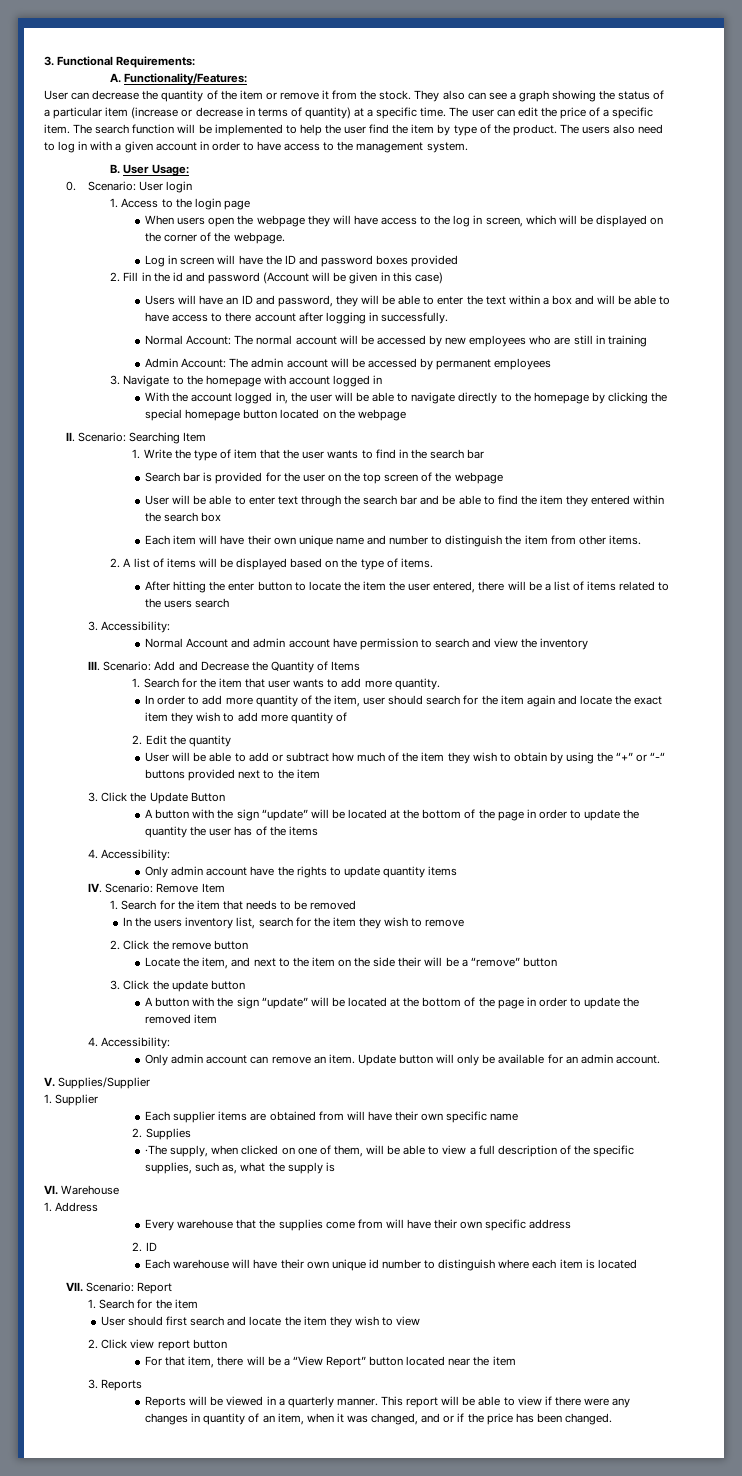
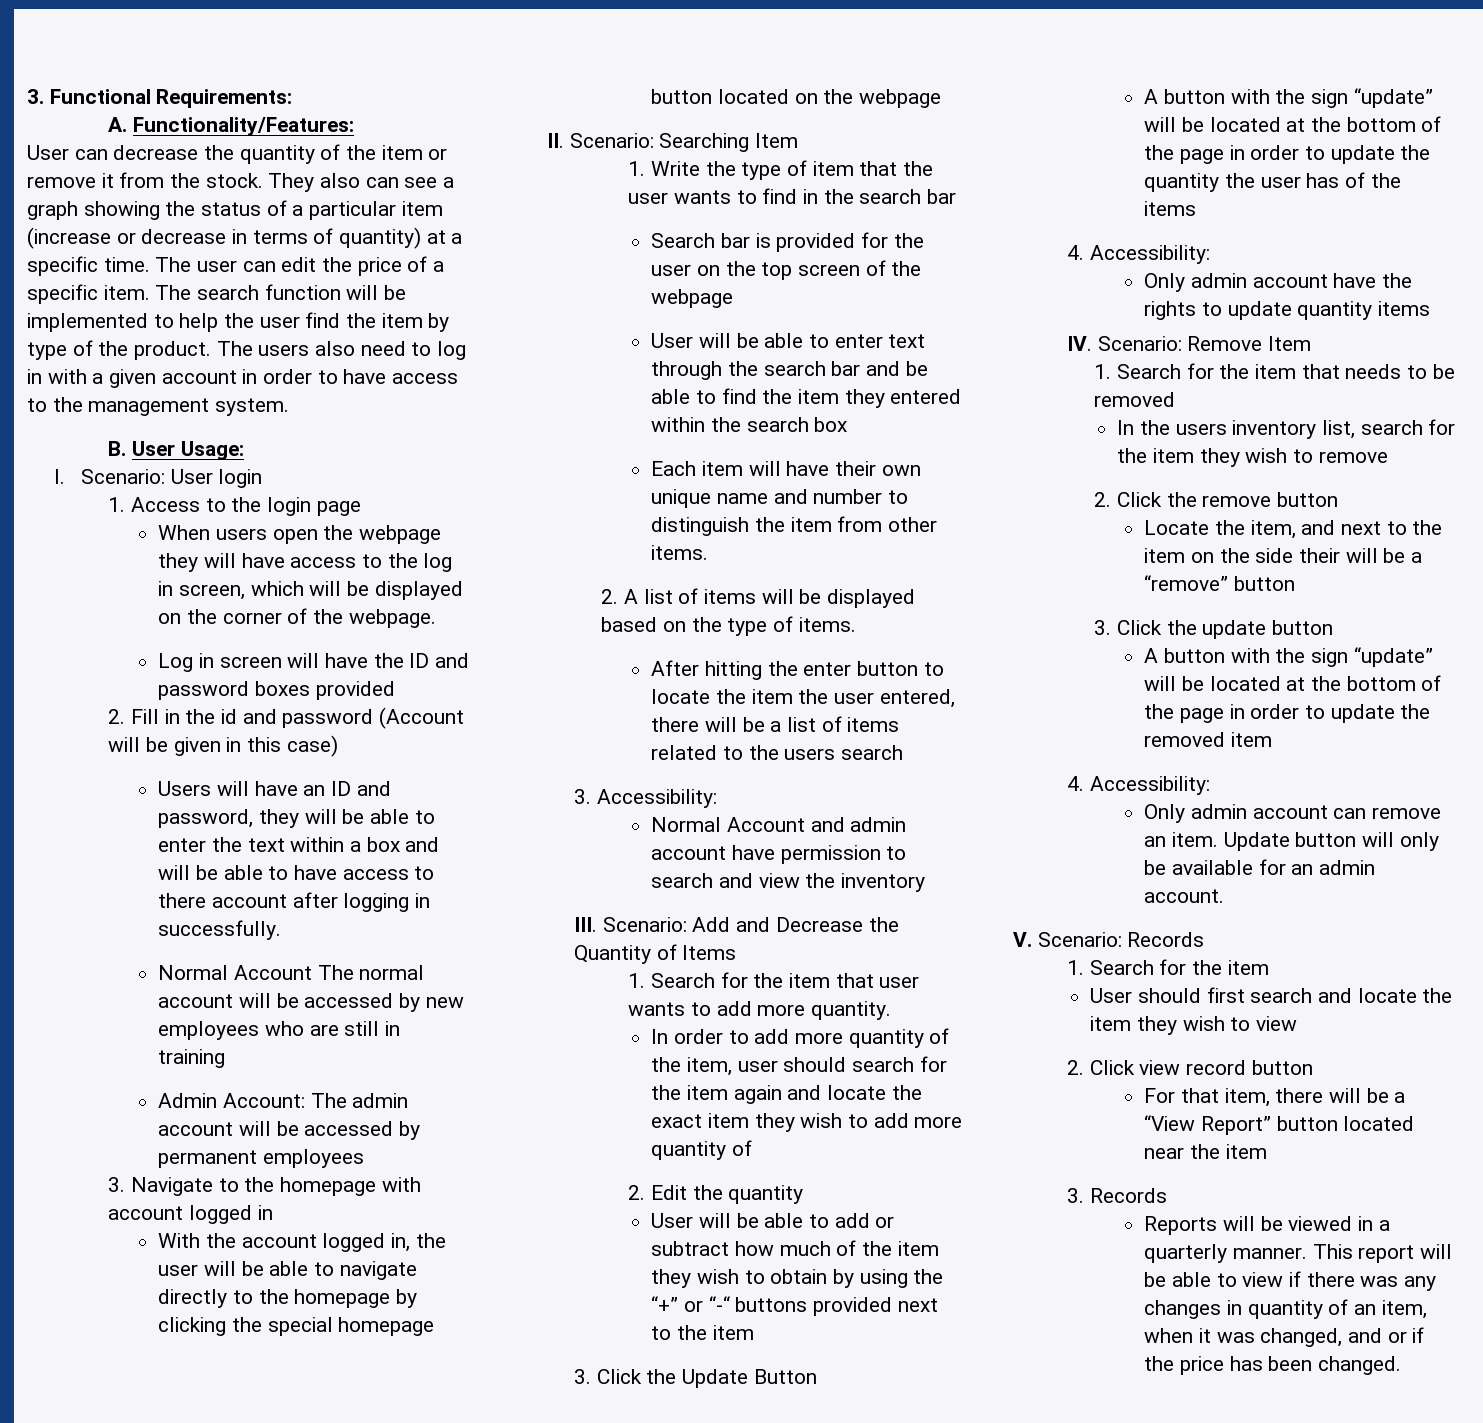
- 0. Scenario: User login
+ I. Scenario: User login
- Normal Account: The normal account will be accessed by new employees who are still in training
+ Normal Account The normal account will be accessed by new employees who are still in training
- V. Supplies/Supplier
- 1. Supplier
- Each supplier items are obtained from will have their own specific name
- 2. Supplies
- ·The supply, when clicked on one of them, will be able to view a full description of the specific supplies, such as, what the supply is
- VI. Warehouse
- 1. Address
- Every warehouse that the supplies come from will have their own specific address
- 2. ID
- Each warehouse will have their own unique id number to distinguish where each item is located
- VII. Scenario: Report
+ V. Scenario: Records
- 2. Click view report button
+ 2. Click view record button
- 3. Reports
+ 3. Records
- This report will be able to view if there were any changes in quantity of an item, when it was changed, and or if the price has been changed.
+ This report will be able to view if there was any changes in quantity of an item, when it was changed, and or if the price has been changed.

